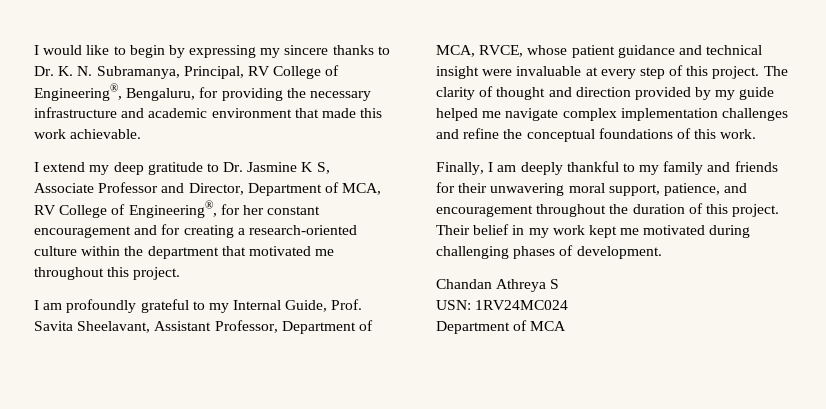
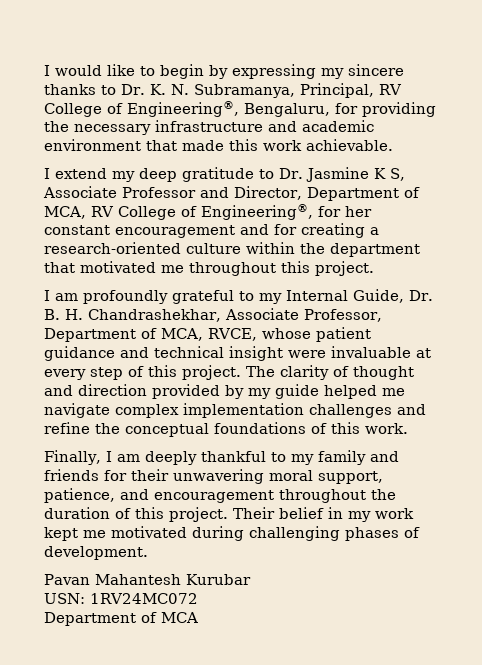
- I am profoundly grateful to my Internal Guide, Prof. Savita Sheelavant, Assistant Professor, Department of MCA, RVCE, whose patient guidance and technical insight were invaluable at every step of this project.
+ I am profoundly grateful to my Internal Guide, Dr. B. H. Chandrashekhar, Associate Professor, Department of MCA, RVCE, whose patient guidance and technical insight were invaluable at every step of this project.
- Chandan Athreya S
+ Pavan Mahantesh Kurubar
- USN: 1RV24MC024
+ USN: 1RV24MC072

